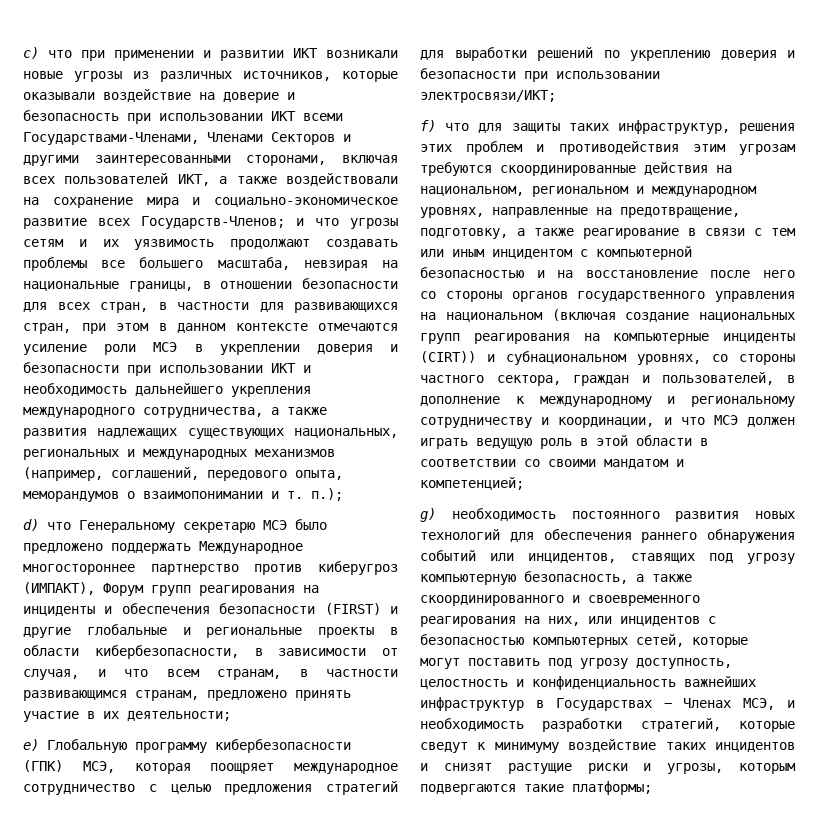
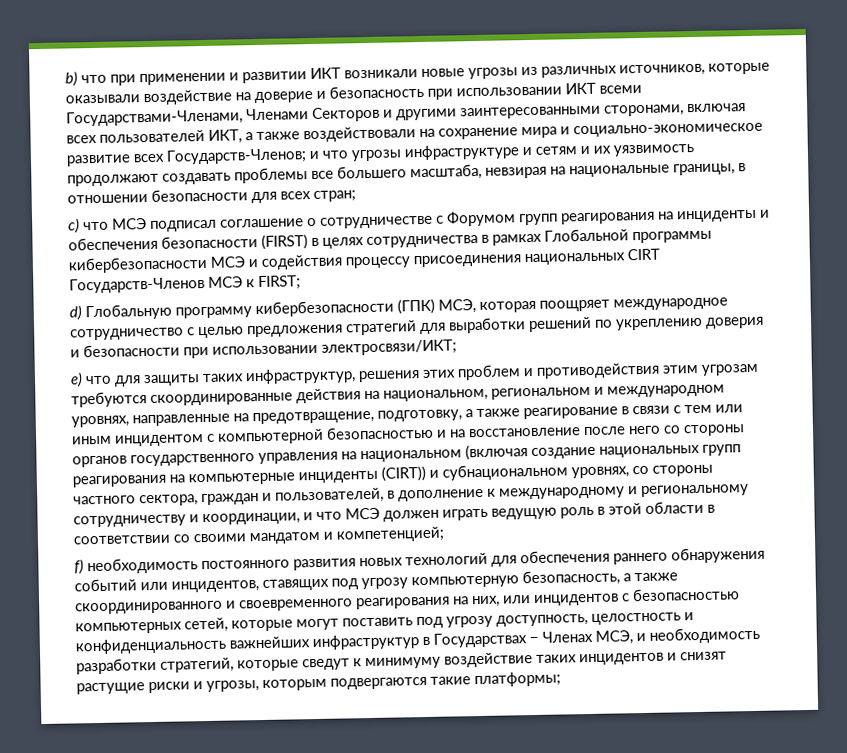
- c) что при применении и развитии ИКТ возникали новые угрозы из различных источников, которые оказывали воздействие на доверие и безопасность при использовании ИКТ всеми Государствами-Членами, Членами Секторов и другими заинтересованными сторонами, включая всех пользователей ИКТ, а также воздействовали на сохранение мира и социально-экономическое развитие всех Государств-Членов;
+ b) что при применении и развитии ИКТ возникали новые угрозы из различных источников, которые оказывали воздействие на доверие и безопасность при использовании ИКТ всеми Государствами-Членами, Членами Секторов и другими заинтересованными сторонами, включая всех пользователей ИКТ, а также воздействовали на сохранение мира и социально-экономическое развитие всех Государств-Членов;
- и что угрозы сетям и их уязвимость продолжают создавать проблемы все большего масштаба, невзирая на национальные границы, в отношении безопасности для всех стран, в частности для развивающихся стран, при этом в данном контексте отмечаются усиление роли МСЭ в укреплении доверия и безопасности при использовании ИКТ и необходимость дальнейшего укрепления международного сотрудничества, а также развития надлежащих существующих национальных, региональных и международных механизмов (например, соглашений, передового опыта, меморандумов о взаимопонимании и т. п.);
- d) что Генеральному секретарю МСЭ было предложено поддержать Международное многостороннее партнерство против киберугроз (ИМПАКТ), Форум групп реагирования на инциденты и обеспечения безопасности (FIRST) и другие глобальные и региональные проекты в области кибербезопасности, в зависимости от случая, и что всем странам, в частности развивающимся странам, предложено принять участие в их деятельности;
- e) Глобальную программу кибербезопасности (ГПК) МСЭ, которая поощряет международное сотрудничество с целью предложения стратегий для выработки решений по укреплению доверия и безопасности при использовании электросвязи/ИКТ;
+ и что угрозы инфраструктуре и сетям и их уязвимость продолжают создавать проблемы все большего масштаба, невзирая на национальные границы, в отношении безопасности для всех стран;
+ c) что МСЭ подписал соглашение о сотрудничестве с Форумом групп реагирования на инциденты и обеспечения безопасности (FIRST) в целях сотрудничества в рамках Глобальной программы кибербезопасности МСЭ и содействия процессу присоединения национальных CIRT Государств-Членов МСЭ к FIRST;
+ d) Глобальную программу кибербезопасности (ГПК) МСЭ, которая поощряет международное сотрудничество с целью предложения стратегий для выработки решений по укреплению доверия и безопасности при использовании электросвязи/ИКТ;
- f) что для защиты таких инфраструктур, решения этих проблем и противодействия этим угрозам требуются скоординированные действия на национальном, региональном и международном уровнях, направленные на предотвращение, подготовку, а также реагирование в связи с тем или иным инцидентом с компьютерной безопасностью и на восстановление после него со стороны органов государственного управления на национальном (включая создание национальных групп реагирования на компьютерные инциденты (CIRT)) и субнациональном уровнях, со стороны частного сектора, граждан и пользователей, в дополнение к международному и региональному сотрудничеству и координации, и что МСЭ должен играть ведущую роль в этой области в соответствии со своими мандатом и компетенцией;
+ e) что для защиты таких инфраструктур, решения этих проблем и противодействия этим угрозам требуются скоординированные действия на национальном, региональном и международном уровнях, направленные на предотвращение, подготовку, а также реагирование в связи с тем или иным инцидентом с компьютерной безопасностью и на восстановление после него со стороны органов государственного управления на национальном (включая создание национальных групп реагирования на компьютерные инциденты (CIRT)) и субнациональном уровнях, со стороны частного сектора, граждан и пользователей, в дополнение к международному и региональному сотрудничеству и координации, и что МСЭ должен играть ведущую роль в этой области в соответствии со своими мандатом и компетенцией;
- g) необходимость постоянного развития новых технологий для обеспечения раннего обнаружения событий или инцидентов, ставящих под угрозу компьютерную безопасность, а также скоординированного и своевременного реагирования на них, или инцидентов с безопасностью компьютерных сетей, которые могут поставить под угрозу доступность, целостность и конфиденциальность важнейших инфраструктур в Государствах − Членах МСЭ, и необходимость разработки стратегий, которые сведут к минимуму воздействие таких инцидентов и снизят растущие риски и угрозы, которым подвергаются такие платформы;
+ f) необходимость постоянного развития новых технологий для обеспечения раннего обнаружения событий или инцидентов, ставящих под угрозу компьютерную безопасность, а также скоординированного и своевременного реагирования на них, или инцидентов с безопасностью компьютерных сетей, которые могут поставить под угрозу доступность, целостность и конфиденциальность важнейших инфраструктур в Государствах − Членах МСЭ, и необходимость разработки стратегий, которые сведут к минимуму воздействие таких инцидентов и снизят растущие риски и угрозы, которым подвергаются такие платформы;

